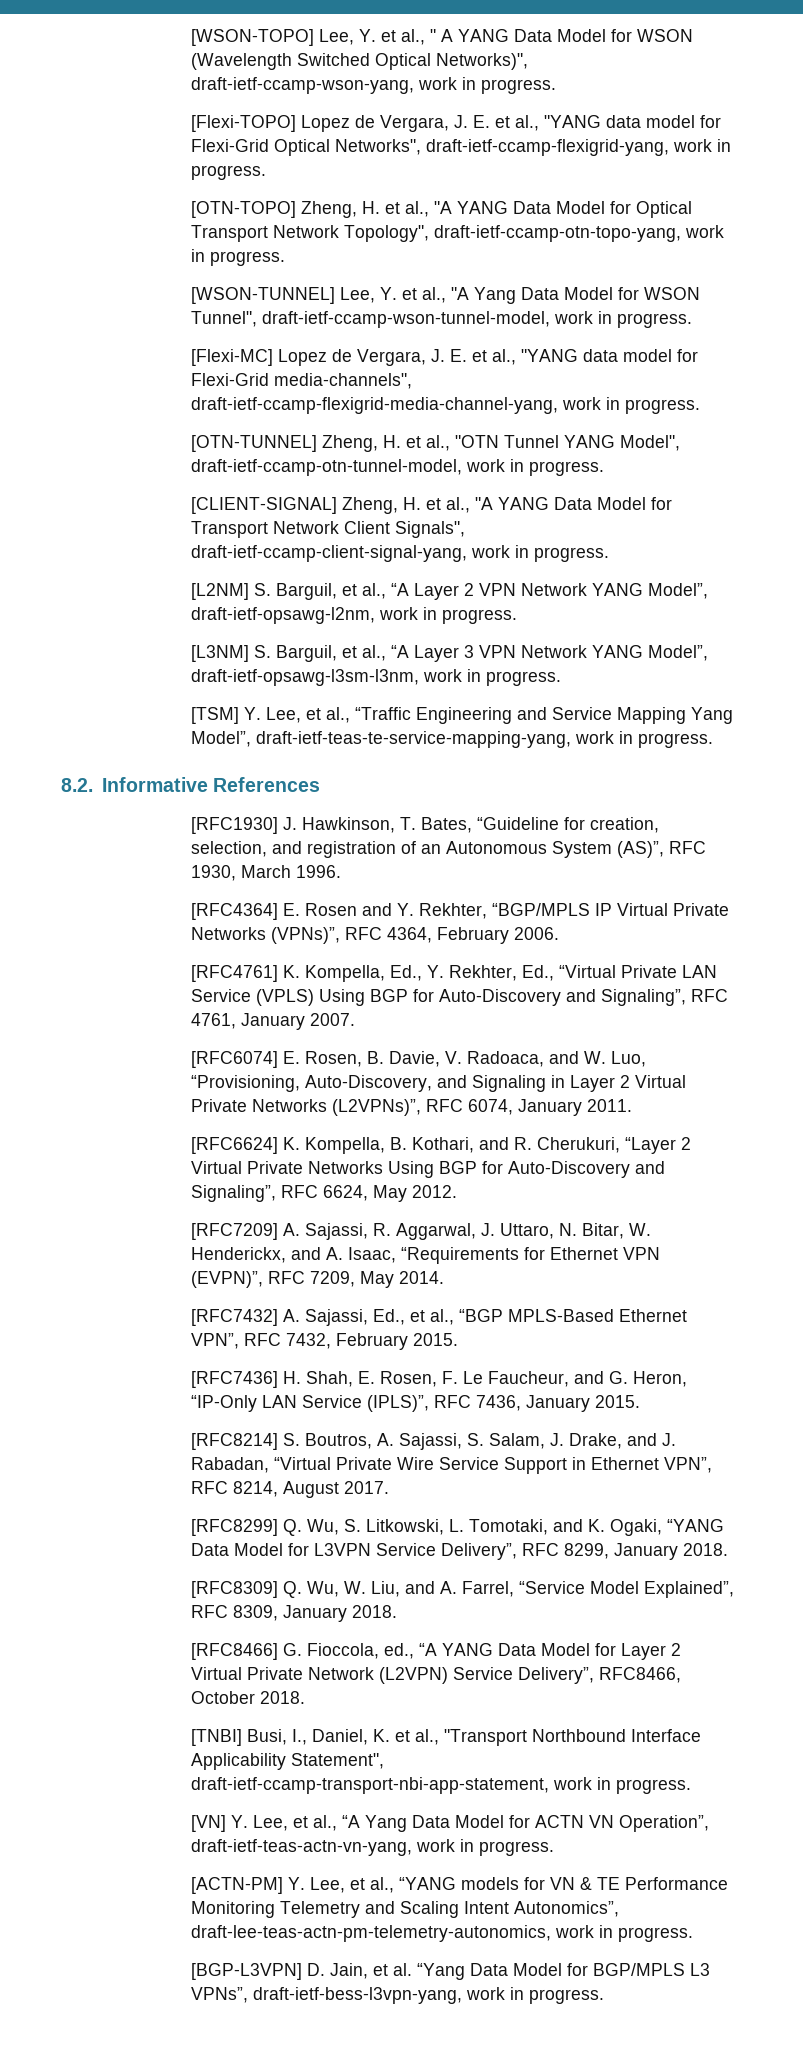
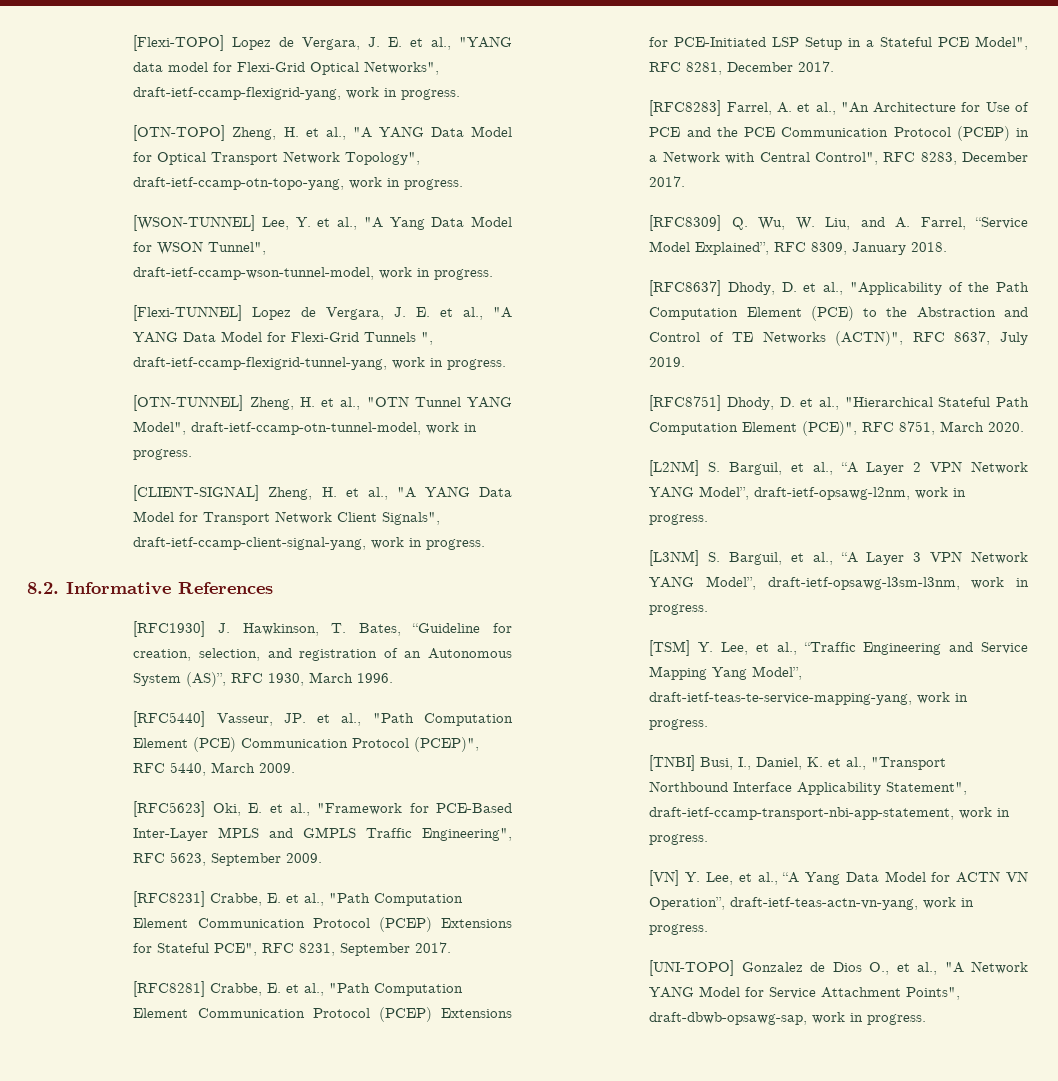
- [WSON-TOPO] Lee, Y. et al., " A YANG Data Model for WSON (Wavelength Switched Optical Networks)", draft-ietf-ccamp-wson-yang, work in progress.
- [Flexi-MC] Lopez de Vergara, J. E. et al., "YANG data model for Flexi-Grid media-channels", draft-ietf-ccamp-flexigrid-media-channel-yang, work in progress.
+ [Flexi-TUNNEL] Lopez de Vergara, J. E. et al., "A YANG Data Model for Flexi-Grid Tunnels ", draft-ietf-ccamp-flexigrid-tunnel-yang, work in progress.
+ 8.2. Informative References
+ [RFC1930] J. Hawkinson, T. Bates, “Guideline for creation, selection, and registration of an Autonomous System (AS)”, RFC 1930, March 1996.
+ [RFC5440] Vasseur, JP. et al., "Path Computation Element (PCE) Communication Protocol (PCEP)", RFC 5440, March 2009.
+ [RFC5623] Oki, E. et al., "Framework for PCE-Based Inter-Layer MPLS and GMPLS Traffic Engineering", RFC 5623, September 2009.
+ [RFC8231] Crabbe, E. et al., "Path Computation Element Communication Protocol (PCEP) Extensions for Stateful PCE", RFC 8231, September 2017.
+ [RFC8281] Crabbe, E. et al., "Path Computation Element Communication Protocol (PCEP) Extensions for PCE-Initiated LSP Setup in a Stateful PCE Model", RFC 8281, December 2017.
+ [RFC8283] Farrel, A. et al., "An Architecture for Use of PCE and the PCE Communication Protocol (PCEP) in a Network with Central Control", RFC 8283, December 2017.
+ [RFC8309] Q. Wu, W. Liu, and A. Farrel, “Service Model Explained”, RFC 8309, January 2018.
+ [RFC8637] Dhody, D. et al., "Applicability of the Path Computation Element (PCE) to the Abstraction and Control of TE Networks (ACTN)", RFC 8637, July 2019.
+ [RFC8751] Dhody, D. et al., "Hierarchical Stateful Path Computation Element (PCE)", RFC 8751, March 2020.
- 8.2. Informative References
- [RFC1930] J. Hawkinson, T. Bates, “Guideline for creation, selection, and registration of an Autonomous System (AS)”, RFC 1930, March 1996.
- [RFC4364] E. Rosen and Y. Rekhter, “BGP/MPLS IP Virtual Private Networks (VPNs)”, RFC 4364, February 2006.
- [RFC4761] K. Kompella, Ed., Y. Rekhter, Ed., “Virtual Private LAN Service (VPLS) Using BGP for Auto-Discovery and Signaling”, RFC 4761, January 2007.
- [RFC6074] E. Rosen, B. Davie, V. Radoaca, and W. Luo, “Provisioning, Auto-Discovery, and Signaling in Layer 2 Virtual Private Networks (L2VPNs)”, RFC 6074, January 2011.
- [RFC6624] K. Kompella, B. Kothari, and R. Cherukuri, “Layer 2 Virtual Private Networks Using BGP for Auto-Discovery and Signaling”, RFC 6624, May 2012.
- [RFC7209] A. Sajassi, R. Aggarwal, J. Uttaro, N. Bitar, W. Henderickx, and A. Isaac, “Requirements for Ethernet VPN (EVPN)”, RFC 7209, May 2014.
- [RFC7432] A. Sajassi, Ed., et al., “BGP MPLS-Based Ethernet VPN”, RFC 7432, February 2015.
- [RFC7436] H. Shah, E. Rosen, F. Le Faucheur, and G. Heron, “IP-Only LAN Service (IPLS)”, RFC 7436, January 2015.
- [RFC8214] S. Boutros, A. Sajassi, S. Salam, J. Drake, and J. Rabadan, “Virtual Private Wire Service Support in Ethernet VPN”, RFC 8214, August 2017.
- [RFC8299] Q. Wu, S. Litkowski, L. Tomotaki, and K. Ogaki, “YANG Data Model for L3VPN Service Delivery”, RFC 8299, January 2018.
- [RFC8309] Q. Wu, W. Liu, and A. Farrel, “Service Model Explained”, RFC 8309, January 2018.
- [RFC8466] G. Fioccola, ed., “A YANG Data Model for Layer 2 Virtual Private Network (L2VPN) Service Delivery”, RFC8466, October 2018.
- [ACTN-PM] Y. Lee, et al., “YANG models for VN & TE Performance Monitoring Telemetry and Scaling Intent Autonomics”, draft-lee-teas-actn-pm-telemetry-autonomics, work in progress.
- [BGP-L3VPN] D. Jain, et al. “Yang Data Model for BGP/MPLS L3 VPNs”, draft-ietf-bess-l3vpn-yang, work in progress.
+ [UNI-TOPO] Gonzalez de Dios O., et al., "A Network YANG Model for Service Attachment Points", draft-dbwb-opsawg-sap, work in progress.

